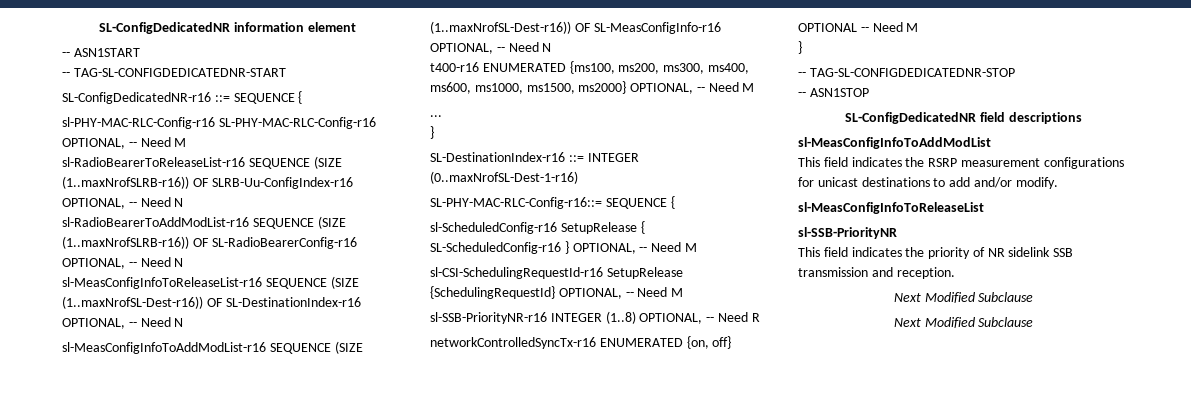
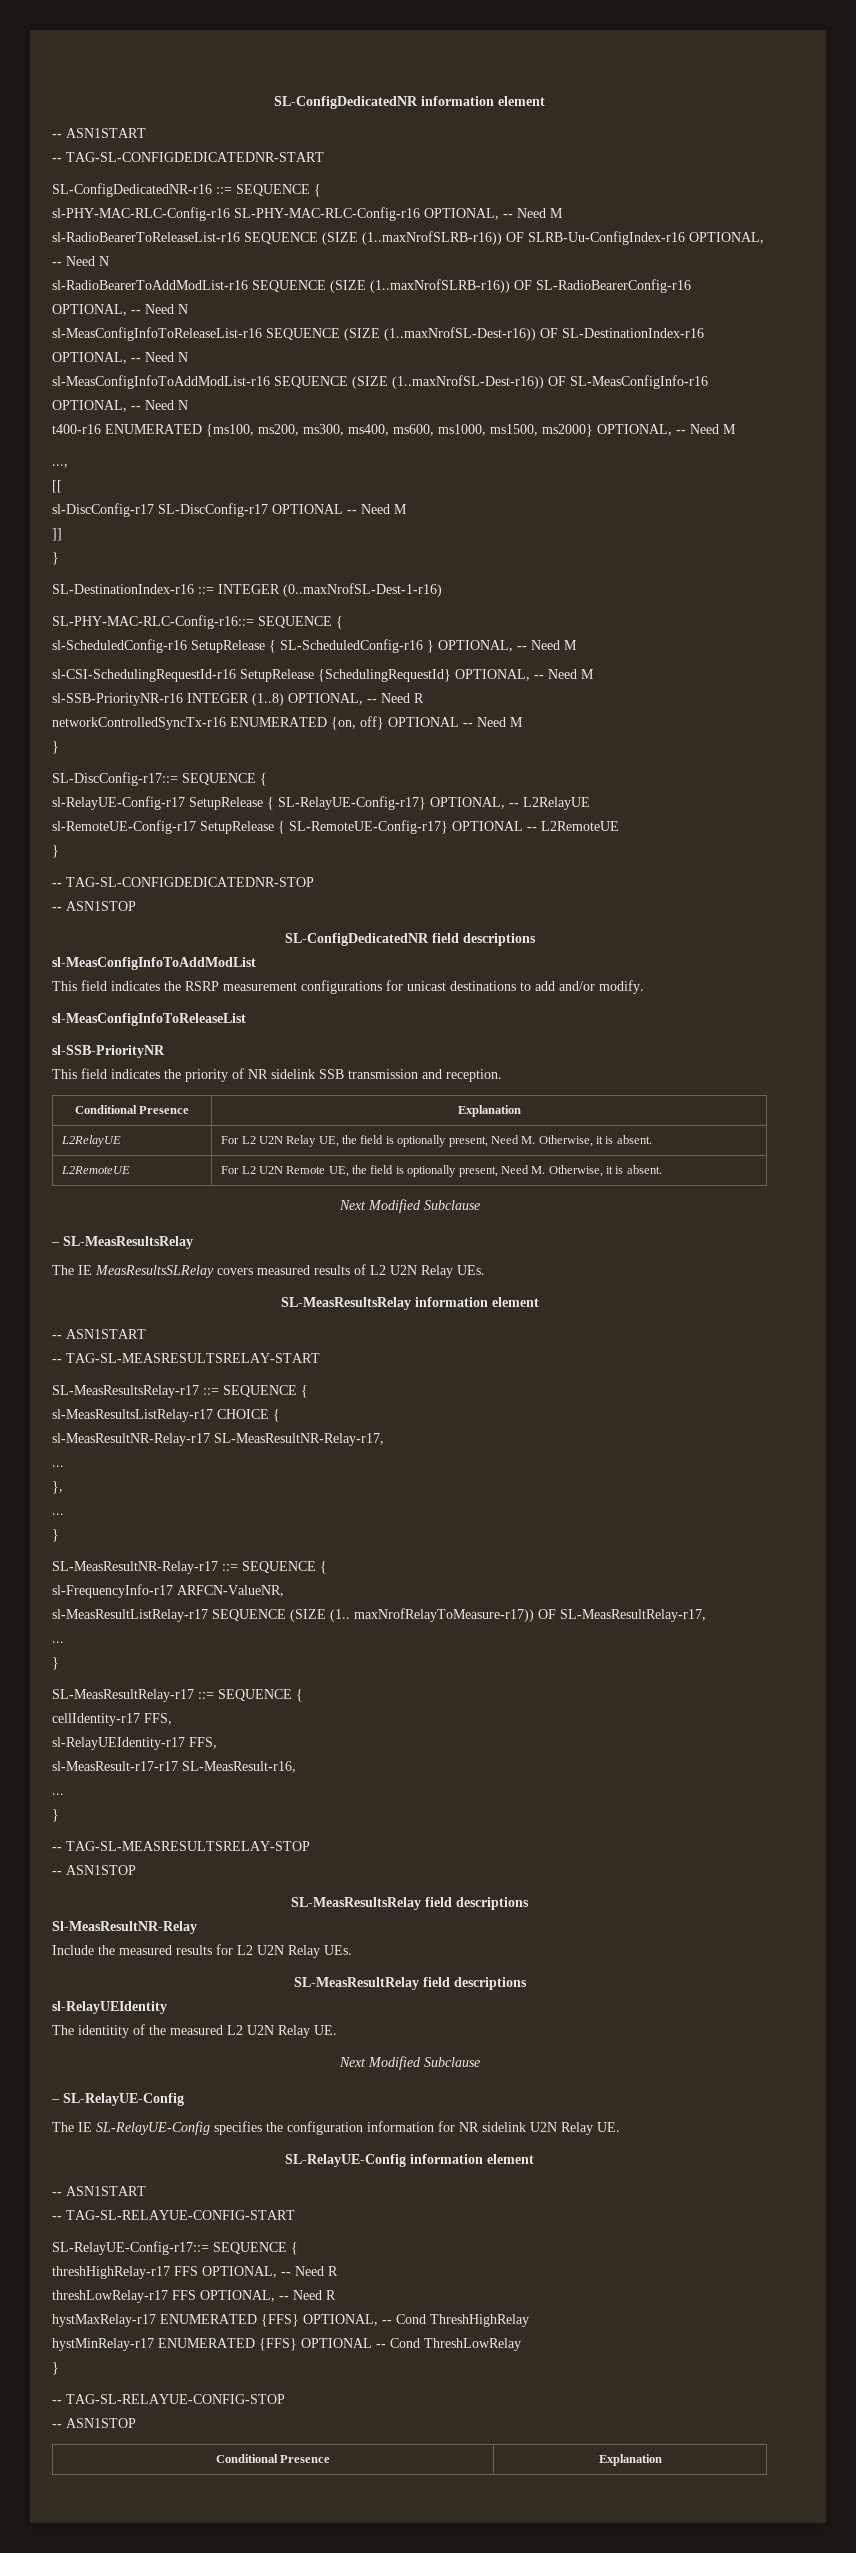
- ...
+ ...,
+ [[
+ sl-DiscConfig-r17 SL-DiscConfig-r17 OPTIONAL -- Need M
+ ]]
+ SL-DiscConfig-r17::= SEQUENCE {
+ sl-RelayUE-Config-r17 SetupRelease { SL-RelayUE-Config-r17} OPTIONAL, -- L2RelayUE
+ sl-RemoteUE-Config-r17 SetupRelease { SL-RemoteUE-Config-r17} OPTIONAL -- L2RemoteUE
+ }
  This field indicates the priority of NR sidelink SSB transmission and reception.
+ Conditional Presence | Explanation
+ L2RelayUE | For L2 U2N Relay UE, the field is optionally present, Need M. Otherwise, it is absent.
+ L2RemoteUE | For L2 U2N Remote UE, the field is optionally present, Need M. Otherwise, it is absent.
  Next Modified Subclause
+ – SL-MeasResultsRelay
+ The IE MeasResultsSLRelay covers measured results of L2 U2N Relay UEs.
+ SL-MeasResultsRelay information element
+ -- ASN1START
+ -- TAG-SL-MEASRESULTSRELAY-START
+ SL-MeasResultsRelay-r17 ::= SEQUENCE {
+ sl-MeasResultsListRelay-r17 CHOICE {
+ sl-MeasResultNR-Relay-r17 SL-MeasResultNR-Relay-r17,
+ ...
+ },
+ ...
+ }
+ SL-MeasResultNR-Relay-r17 ::= SEQUENCE {
+ sl-FrequencyInfo-r17 ARFCN-ValueNR,
+ sl-MeasResultListRelay-r17 SEQUENCE (SIZE (1.. maxNrofRelayToMeasure-r17)) OF SL-MeasResultRelay-r17,
+ ...
+ }
+ SL-MeasResultRelay-r17 ::= SEQUENCE {
+ cellIdentity-r17 FFS,
+ sl-RelayUEIdentity-r17 FFS,
+ sl-MeasResult-r17-r17 SL-MeasResult-r16,
+ ...
+ }
+ -- TAG-SL-MEASRESULTSRELAY-STOP
+ -- ASN1STOP
+ SL-MeasResultsRelay field descriptions
+ Sl-MeasResultNR-Relay
+ Include the measured results for L2 U2N Relay UEs.
+ SL-MeasResultRelay field descriptions
+ sl-RelayUEIdentity
+ The identitity of the measured L2 U2N Relay UE.
  Next Modified Subclause
+ – SL-RelayUE-Config
+ The IE SL-RelayUE-Config specifies the configuration information for NR sidelink U2N Relay UE.
+ SL-RelayUE-Config information element
+ -- ASN1START
+ -- TAG-SL-RELAYUE-CONFIG-START
+ SL-RelayUE-Config-r17::= SEQUENCE {
+ threshHighRelay-r17 FFS OPTIONAL, -- Need R
+ threshLowRelay-r17 FFS OPTIONAL, -- Need R
+ hystMaxRelay-r17 ENUMERATED {FFS} OPTIONAL, -- Cond ThreshHighRelay
+ hystMinRelay-r17 ENUMERATED {FFS} OPTIONAL -- Cond ThreshLowRelay
+ }
+ -- TAG-SL-RELAYUE-CONFIG-STOP
+ -- ASN1STOP
+ Conditional Presence | Explanation

